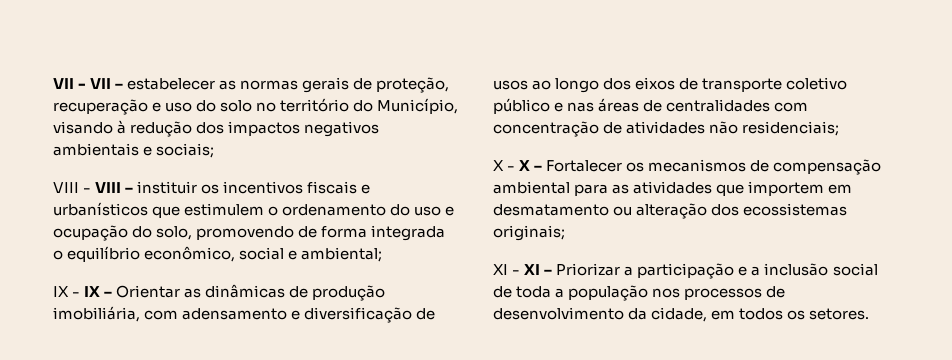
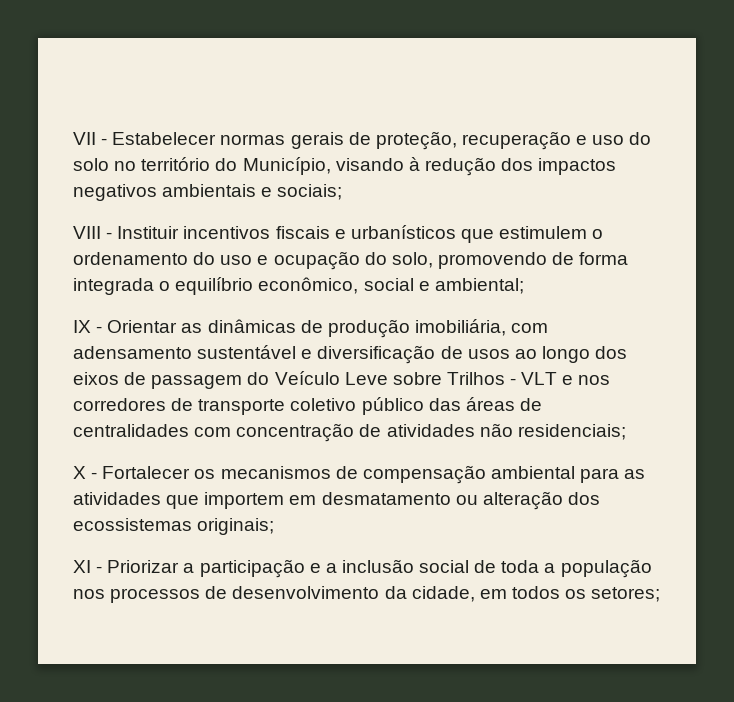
- VII - VII – estabelecer as normas gerais de proteção, recuperação e uso do solo no território do Município, visando à redução dos impactos negativos ambientais e sociais;
+ VII - Estabelecer normas gerais de proteção, recuperação e uso do solo no território do Município, visando à redução dos impactos negativos ambientais e sociais;
- VIII - VIII – instituir os incentivos fiscais e urbanísticos que estimulem o ordenamento do uso e ocupação do solo, promovendo de forma integrada o equilíbrio econômico, social e ambiental;
+ VIII - Instituir incentivos fiscais e urbanísticos que estimulem o ordenamento do uso e ocupação do solo, promovendo de forma integrada o equilíbrio econômico, social e ambiental;
- IX - IX – Orientar as dinâmicas de produção imobiliária, com adensamento e diversificação de usos ao longo dos eixos de transporte coletivo público e nas áreas de centralidades com concentração de atividades não residenciais;
+ IX - Orientar as dinâmicas de produção imobiliária, com adensamento sustentável e diversificação de usos ao longo dos eixos de passagem do Veículo Leve sobre Trilhos - VLT e nos corredores de transporte coletivo público das áreas de centralidades com concentração de atividades não residenciais;
- X - X – Fortalecer os mecanismos de compensação ambiental para as atividades que importem em desmatamento ou alteração dos ecossistemas originais;
+ X - Fortalecer os mecanismos de compensação ambiental para as atividades que importem em desmatamento ou alteração dos ecossistemas originais;
- XI - XI – Priorizar a participação e a inclusão social de toda a população nos processos de desenvolvimento da cidade, em todos os setores.
+ XI - Priorizar a participação e a inclusão social de toda a população nos processos de desenvolvimento da cidade, em todos os setores;

